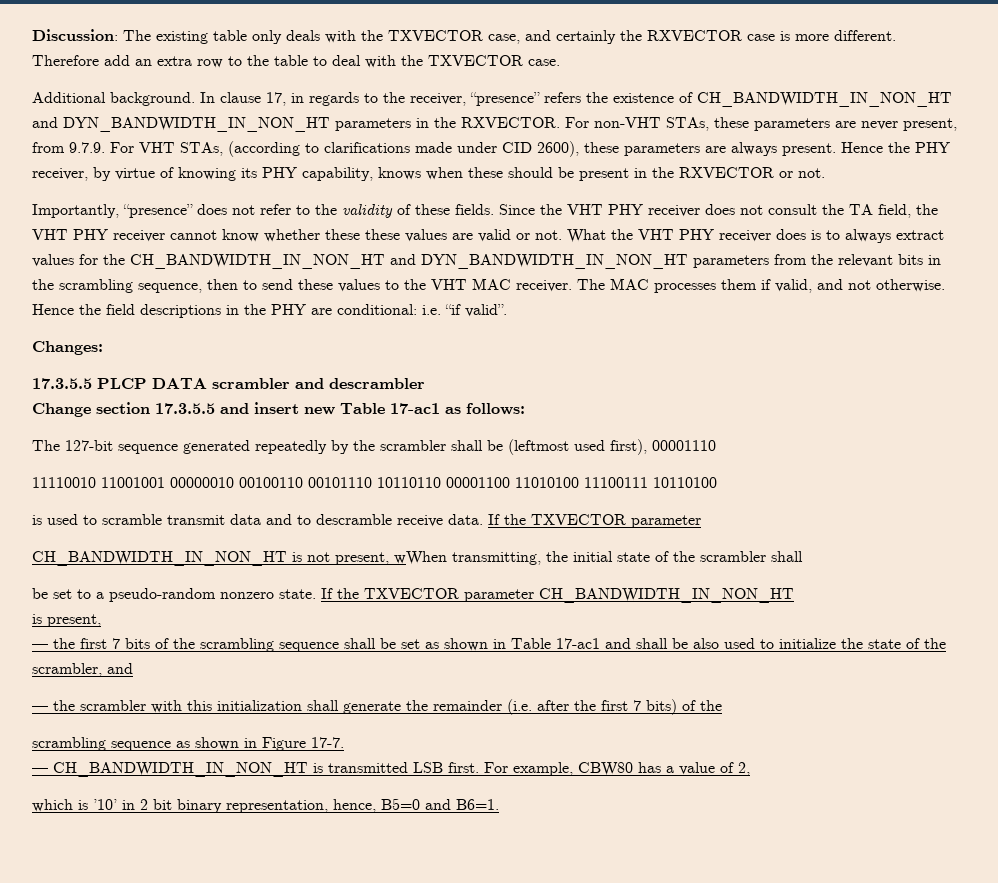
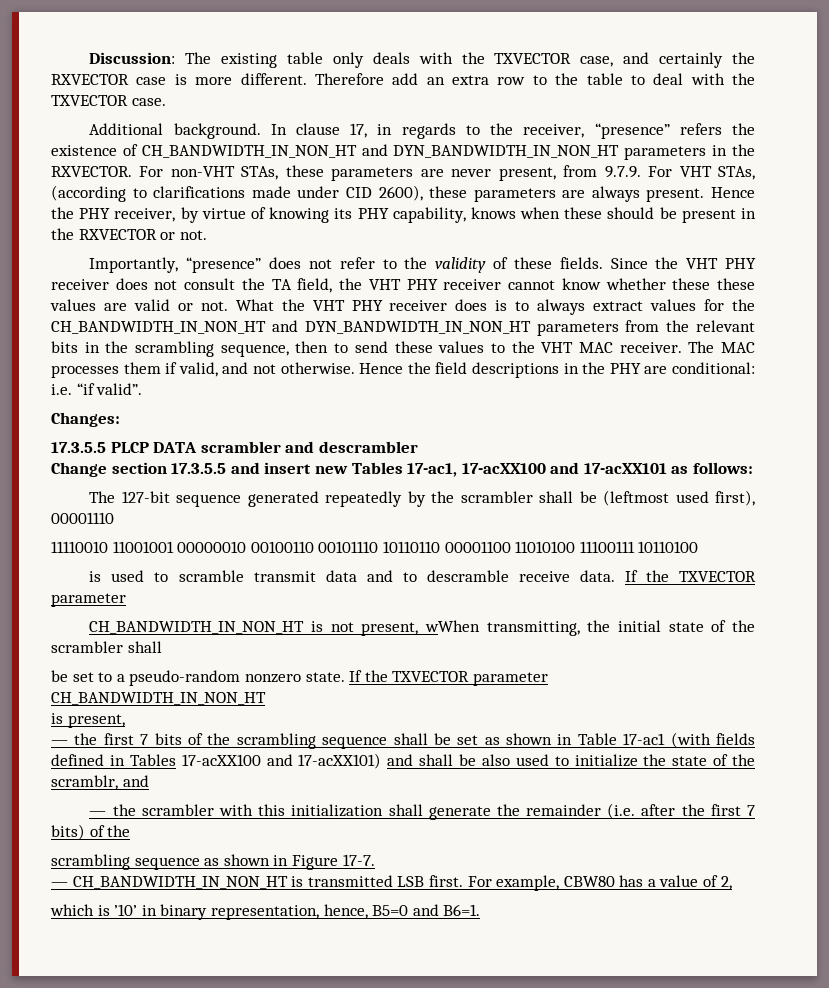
- Change section 17.3.5.5 and insert new Table 17-ac1 as follows:
+ Change section 17.3.5.5 and insert new Tables 17-ac1, 17-acXX100 and 17-acXX101 as follows:
- — the first 7 bits of the scrambling sequence shall be set as shown in Table 17-ac1 and shall be also used to initialize the state of the scrambler, and
+ — the first 7 bits of the scrambling sequence shall be set as shown in Table 17-ac1 (with fields defined in Tables 17-acXX100 and 17-acXX101) and shall be also used to initialize the state of the scramblr, and
- which is ’10’ in 2 bit binary representation, hence, B5=0 and B6=1.
+ which is ’10’ in binary representation, hence, B5=0 and B6=1.

